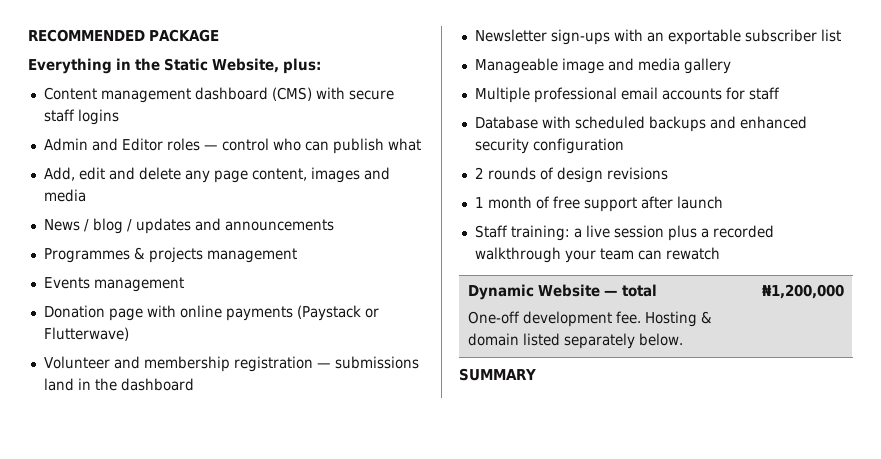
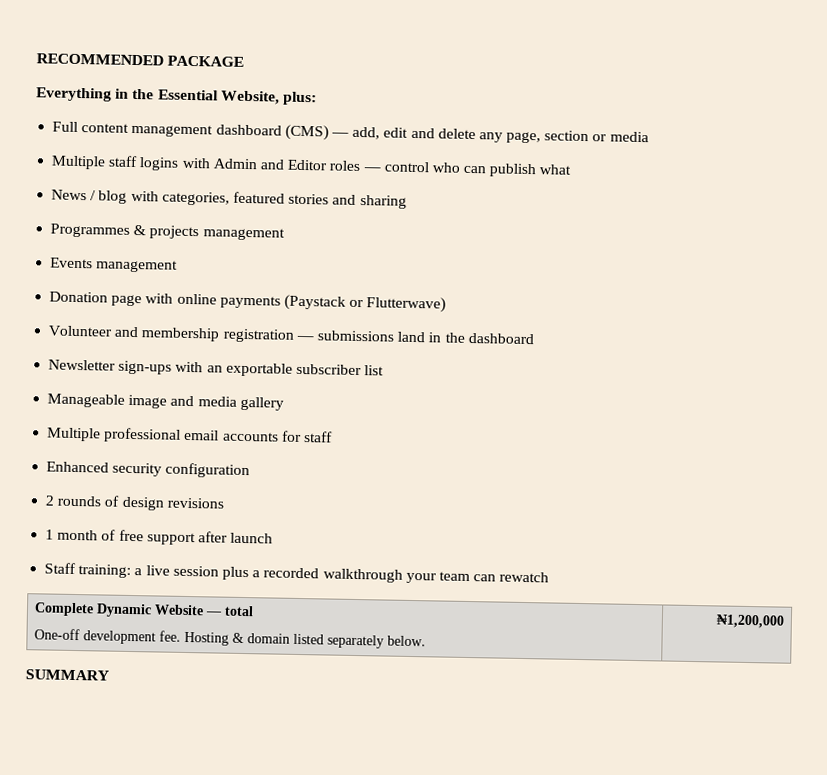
- Everything in the Static Website, plus:
+ Everything in the Essential Website, plus:
- Content management dashboard (CMS) with secure staff logins
- Admin and Editor roles — control who can publish what
+ Full content management dashboard (CMS) — add, edit and delete any page, section or media
+ Multiple staff logins with Admin and Editor roles — control who can publish what
- Add, edit and delete any page content, images and media
- News / blog / updates and announcements
+ News / blog with categories, featured stories and sharing
- Database with scheduled backups and enhanced security configuration
+ Enhanced security configuration
- Dynamic Website — total
+ Complete Dynamic Website — total

